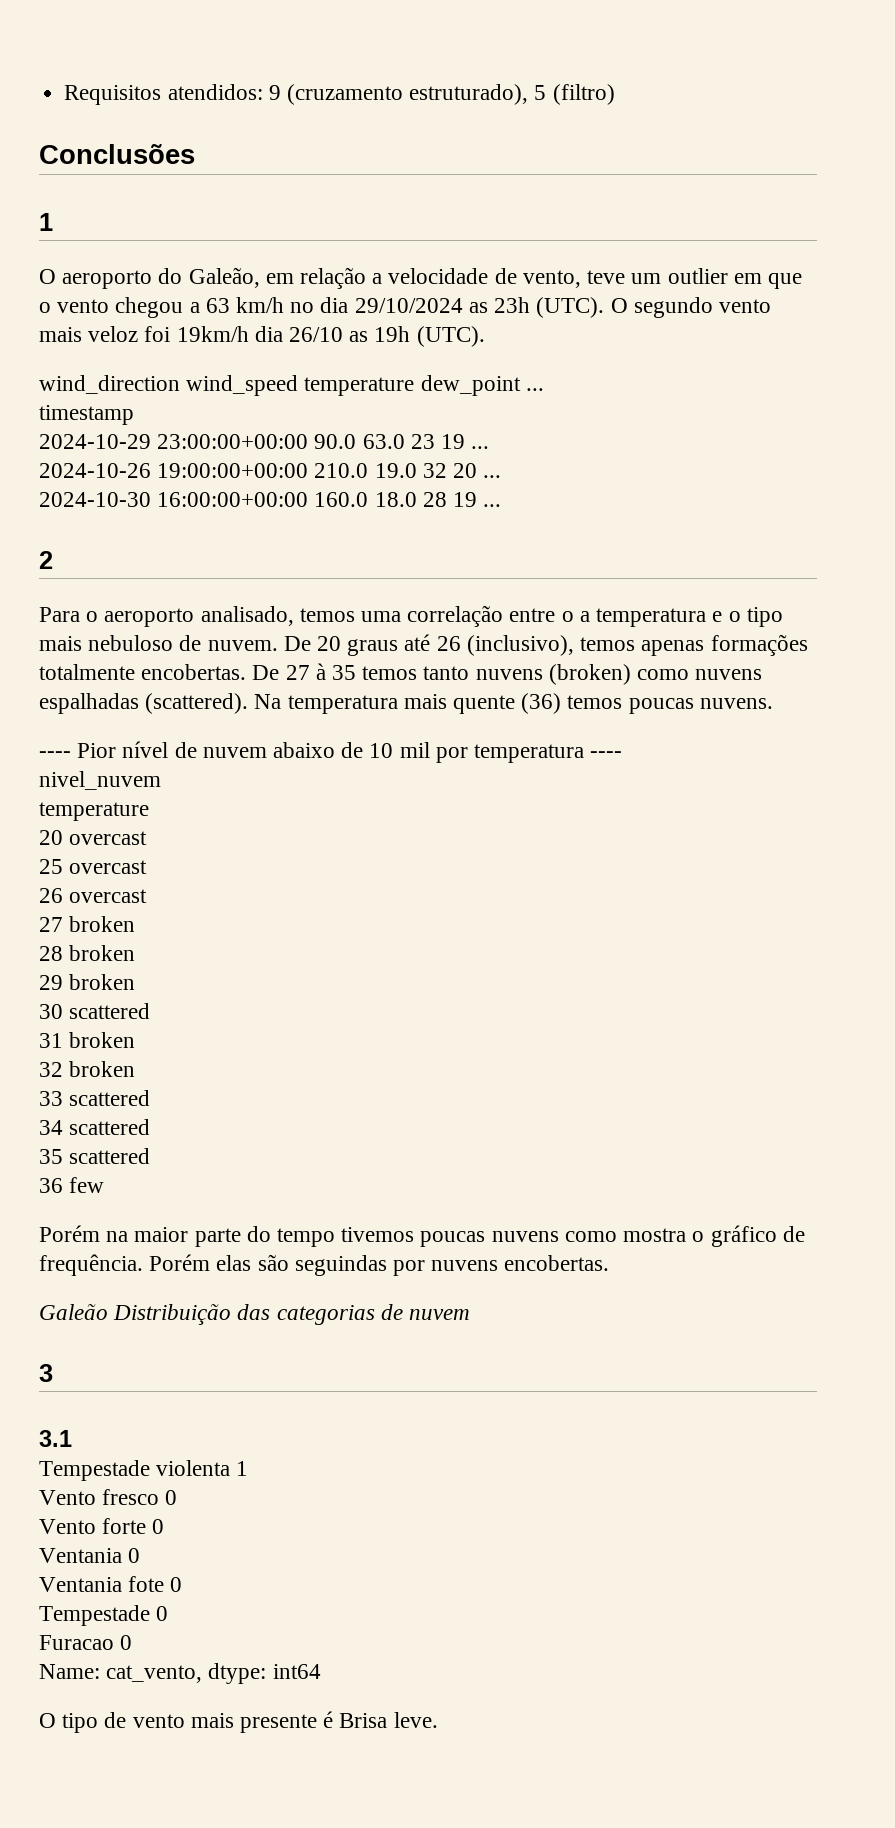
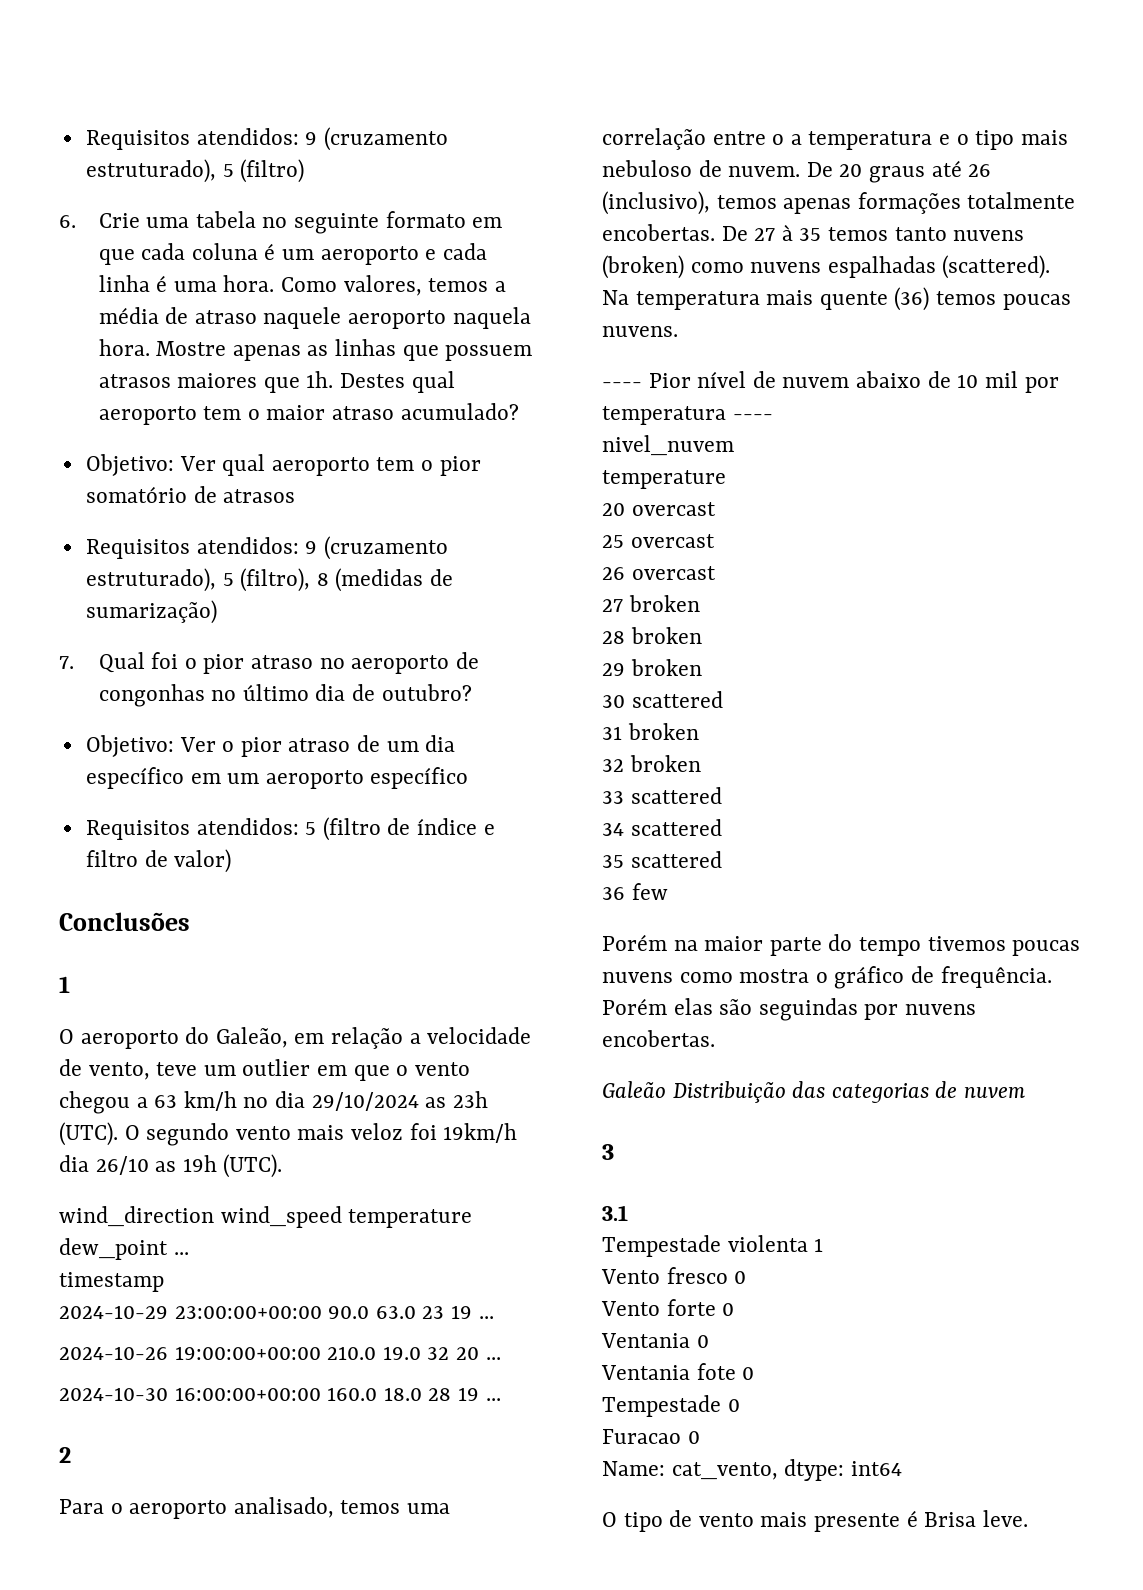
+ 6. Crie uma tabela no seguinte formato em que cada coluna é um aeroporto e cada linha é uma hora. Como valores, temos a média de atraso naquele aeroporto naquela hora. Mostre apenas as linhas que possuem atrasos maiores que 1h. Destes qual aeroporto tem o maior atraso acumulado?
+ Objetivo: Ver qual aeroporto tem o pior somatório de atrasos
+ Requisitos atendidos: 9 (cruzamento estruturado), 5 (filtro), 8 (medidas de sumarização)
+ 7. Qual foi o pior atraso no aeroporto de congonhas no último dia de outubro?
+ Objetivo: Ver o pior atraso de um dia específico em um aeroporto específico
+ Requisitos atendidos: 5 (filtro de índice e filtro de valor)

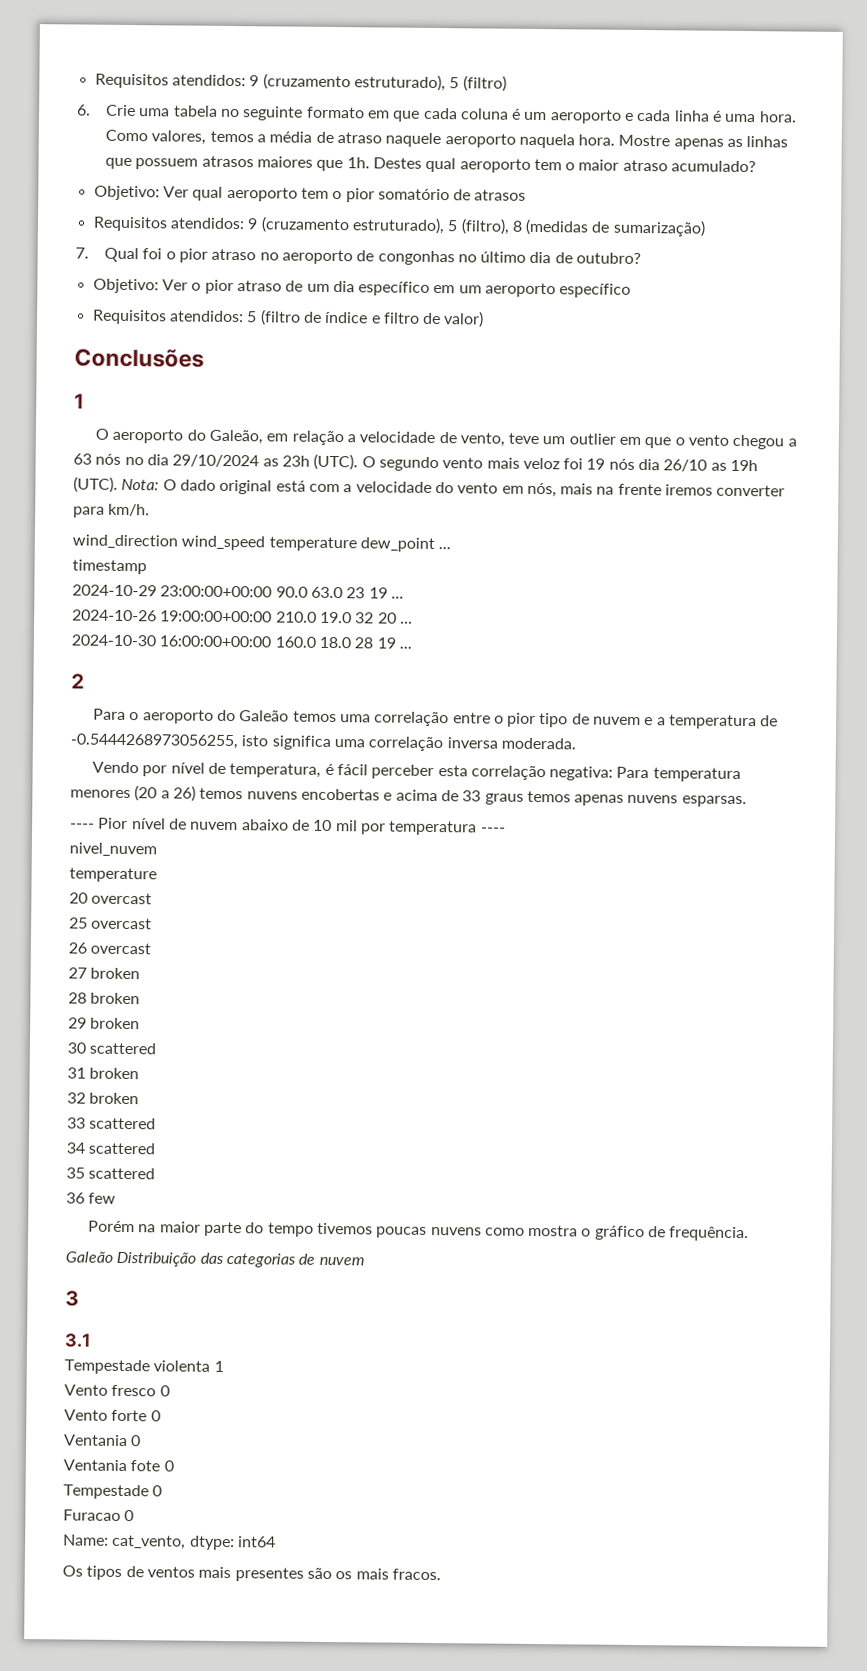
- O aeroporto do Galeão, em relação a velocidade de vento, teve um outlier em que o vento chegou a 63 km/h no dia 29/10/2024 as 23h (UTC).
+ O aeroporto do Galeão, em relação a velocidade de vento, teve um outlier em que o vento chegou a 63 nós no dia 29/10/2024 as 23h (UTC).
- O segundo vento mais veloz foi 19km/h dia 26/10 as 19h (UTC).
+ O segundo vento mais veloz foi 19 nós dia 26/10 as 19h (UTC). Nota: O dado original está com a velocidade do vento em nós, mais na frente iremos converter para km/h.
- Para o aeroporto analisado, temos uma correlação entre o a temperatura e o tipo mais nebuloso de nuvem. De 20 graus até 26 (inclusivo), temos apenas formações totalmente encobertas. De 27 à 35 temos tanto nuvens (broken) como nuvens espalhadas (scattered). Na temperatura mais quente (36) temos poucas nuvens.
+ Para o aeroporto do Galeão temos uma correlação entre o pior tipo de nuvem e a temperatura de -0.5444268973056255, isto significa uma correlação inversa moderada.
+ Vendo por nível de temperatura, é fácil perceber esta correlação negativa: Para temperatura menores (20 a 26) temos nuvens encobertas e acima de 33 graus temos apenas nuvens esparsas.
- Porém elas são seguindas por nuvens encobertas.
- O tipo de vento mais presente é Brisa leve.
+ Os tipos de ventos mais presentes são os mais fracos.

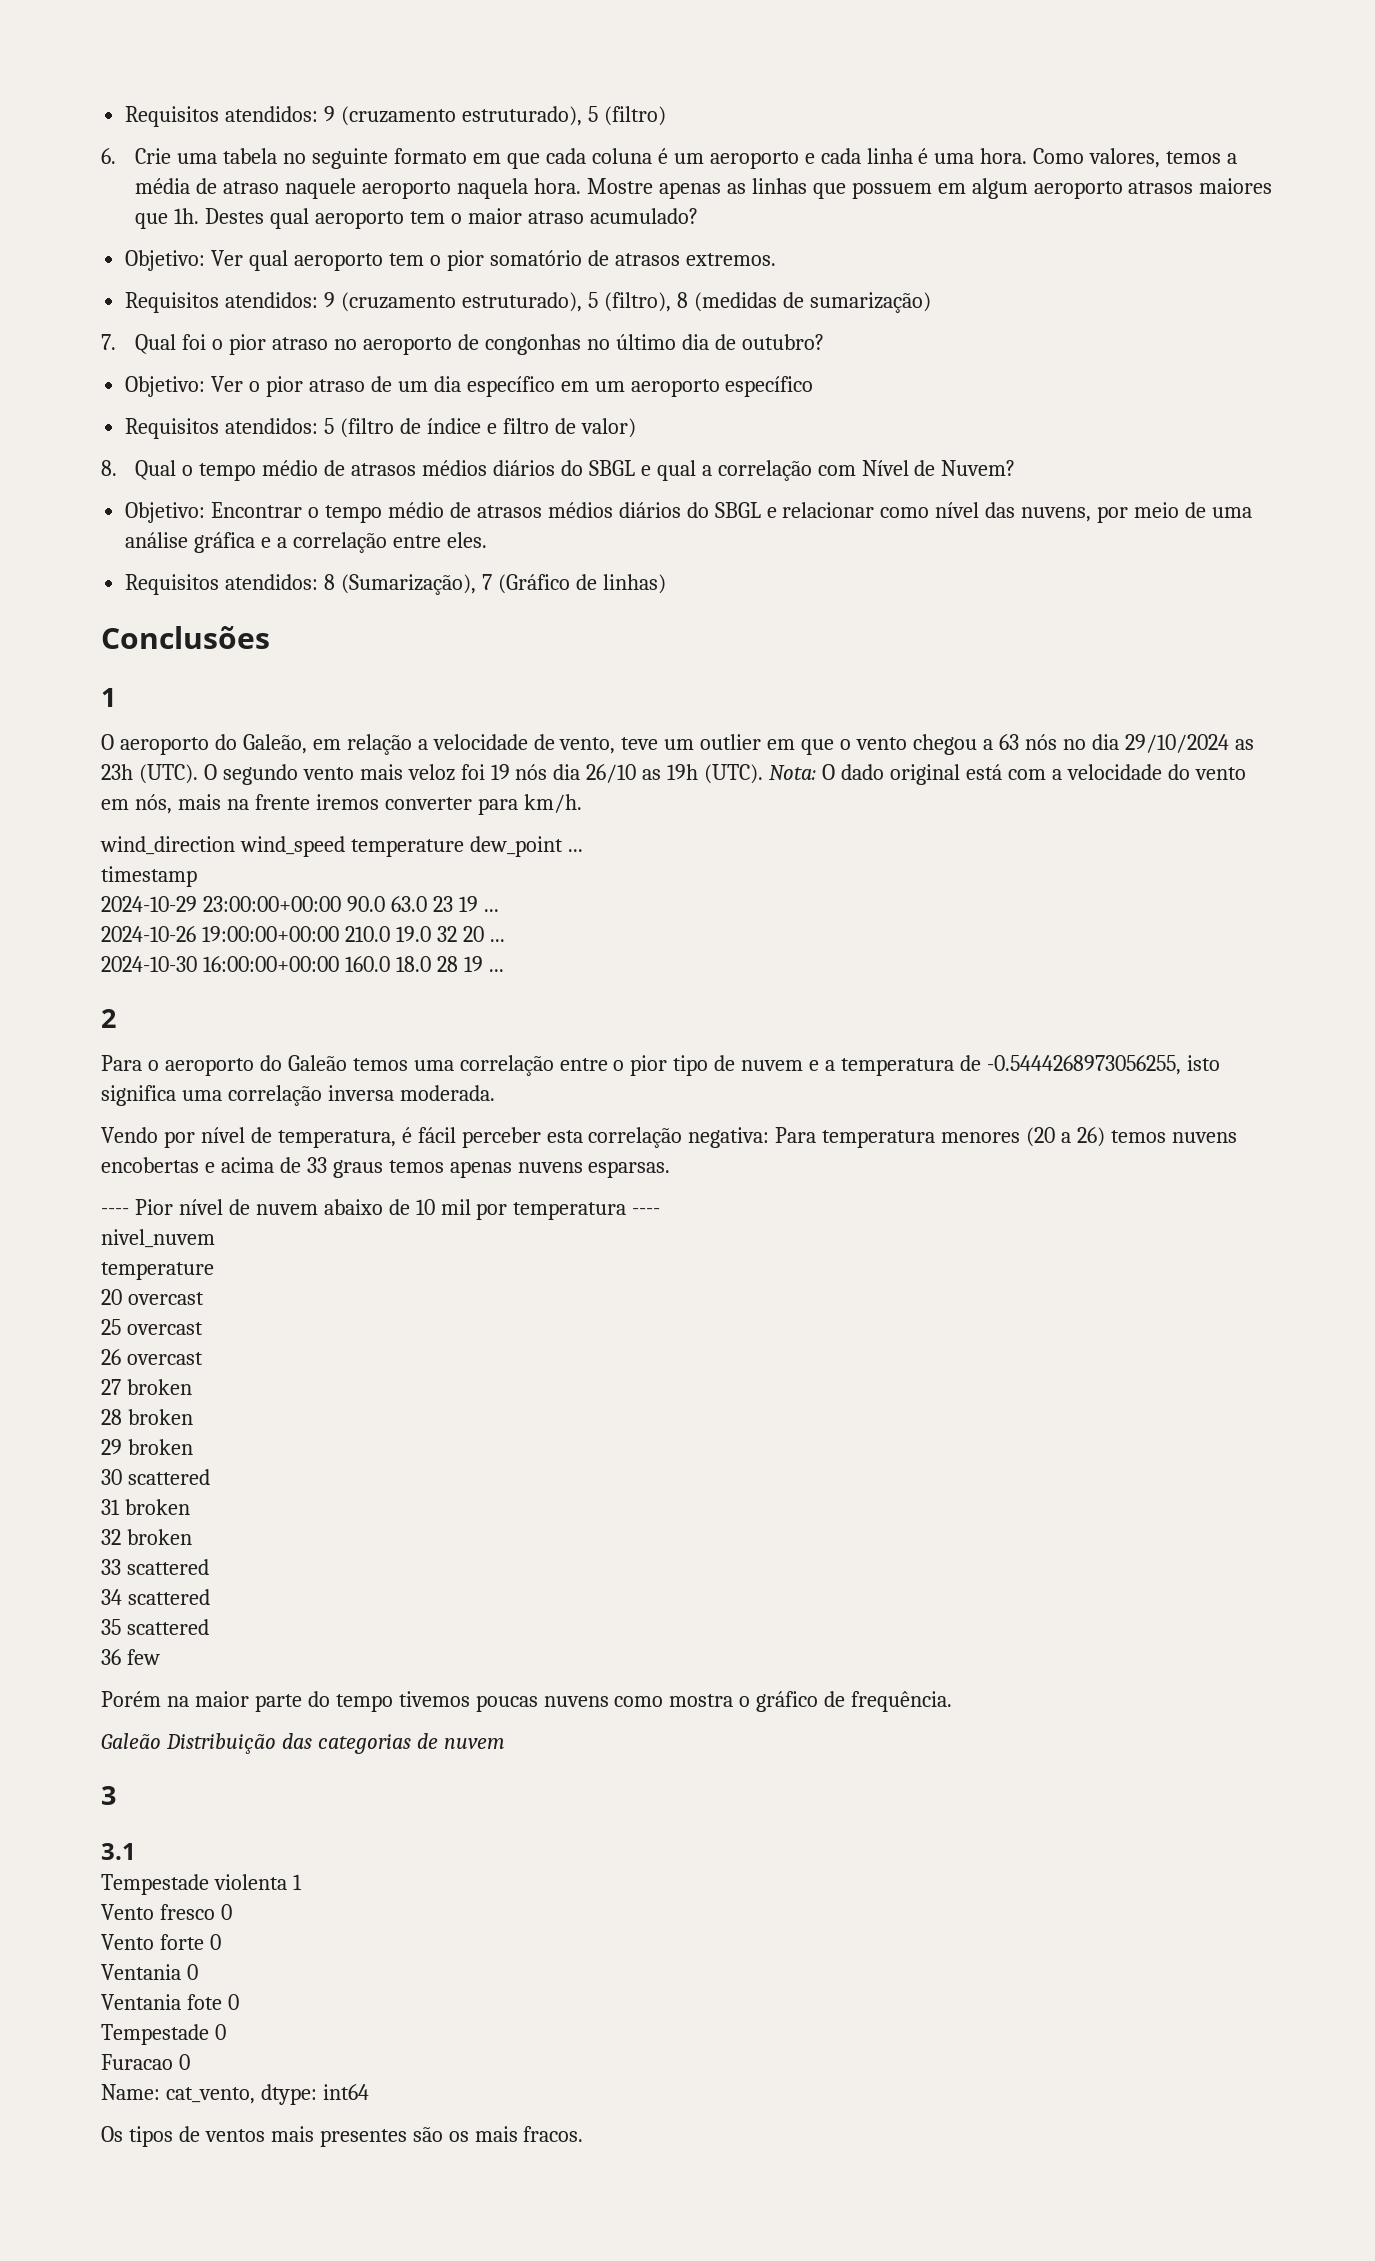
- Mostre apenas as linhas que possuem atrasos maiores que 1h.
+ Mostre apenas as linhas que possuem em algum aeroporto atrasos maiores que 1h.
- Objetivo: Ver qual aeroporto tem o pior somatório de atrasos
+ Objetivo: Ver qual aeroporto tem o pior somatório de atrasos extremos.
+ 8. Qual o tempo médio de atrasos médios diários do SBGL e qual a correlação com Nível de Nuvem?
+ Objetivo: Encontrar o tempo médio de atrasos médios diários do SBGL e relacionar como nível das nuvens, por meio de uma análise gráfica e a correlação entre eles.
+ Requisitos atendidos: 8 (Sumarização), 7 (Gráfico de linhas)

